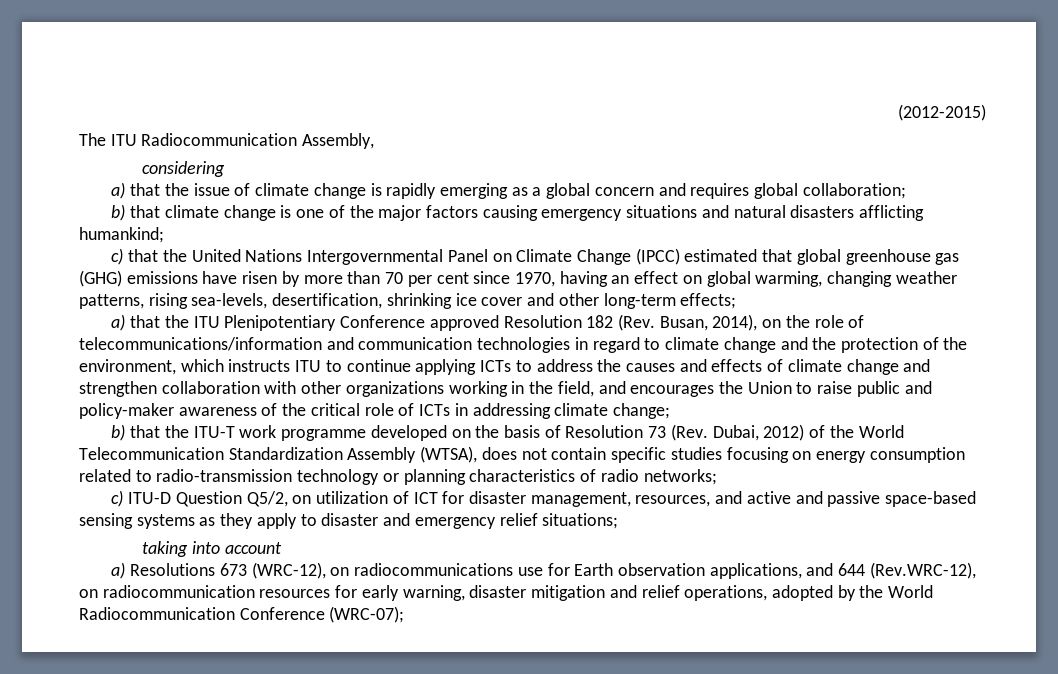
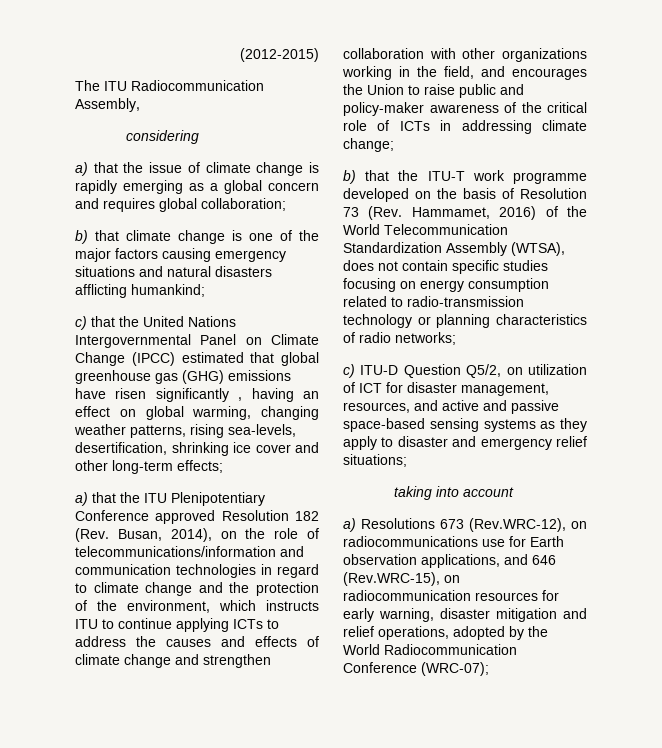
- c) that the United Nations Intergovernmental Panel on Climate Change (IPCC) estimated that global greenhouse gas (GHG) emissions have risen by more than 70 per cent since 1970, having an effect on global warming, changing weather patterns, rising sea-levels, desertification, shrinking ice cover and other long-term effects;
+ c) that the United Nations Intergovernmental Panel on Climate Change (IPCC) estimated that global greenhouse gas (GHG) emissions have risen significantly , having an effect on global warming, changing weather patterns, rising sea-levels, desertification, shrinking ice cover and other long-term effects;
- b) that the ITU-T work programme developed on the basis of Resolution 73 (Rev. Dubai, 2012) of the World Telecommunication Standardization Assembly (WTSA), does not contain specific studies focusing on energy consumption related to radio-transmission technology or planning characteristics of radio networks;
+ b) that the ITU-T work programme developed on the basis of Resolution 73 (Rev. Hammamet, 2016) of the World Telecommunication Standardization Assembly (WTSA), does not contain specific studies focusing on energy consumption related to radio-transmission technology or planning characteristics of radio networks;
- a) Resolutions 673 (WRC-12), on radiocommunications use for Earth observation applications, and 644 (Rev.WRC-12), on radiocommunication resources for early warning, disaster mitigation and relief operations, adopted by the World Radiocommunication Conference (WRC-07);
+ a) Resolutions 673 (Rev.WRC-12), on radiocommunications use for Earth observation applications, and 646 (Rev.WRC-15), on radiocommunication resources for early warning, disaster mitigation and relief operations, adopted by the World Radiocommunication Conference (WRC-07);

